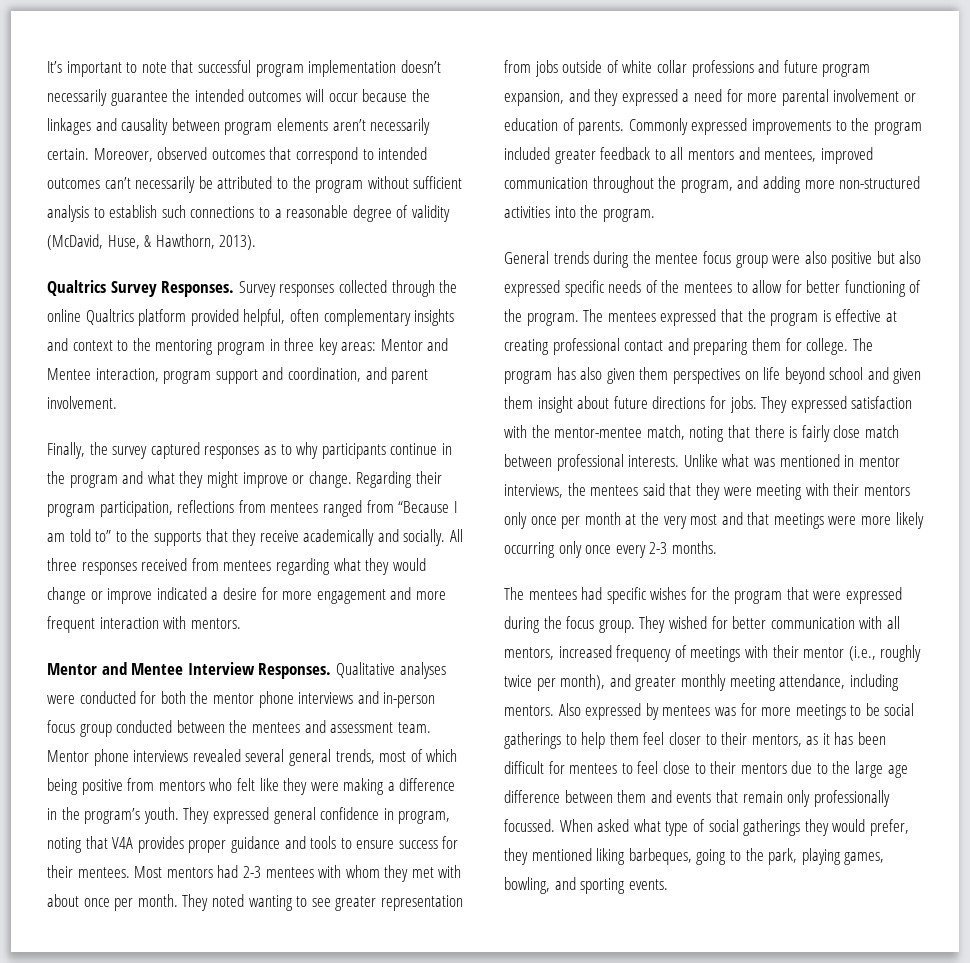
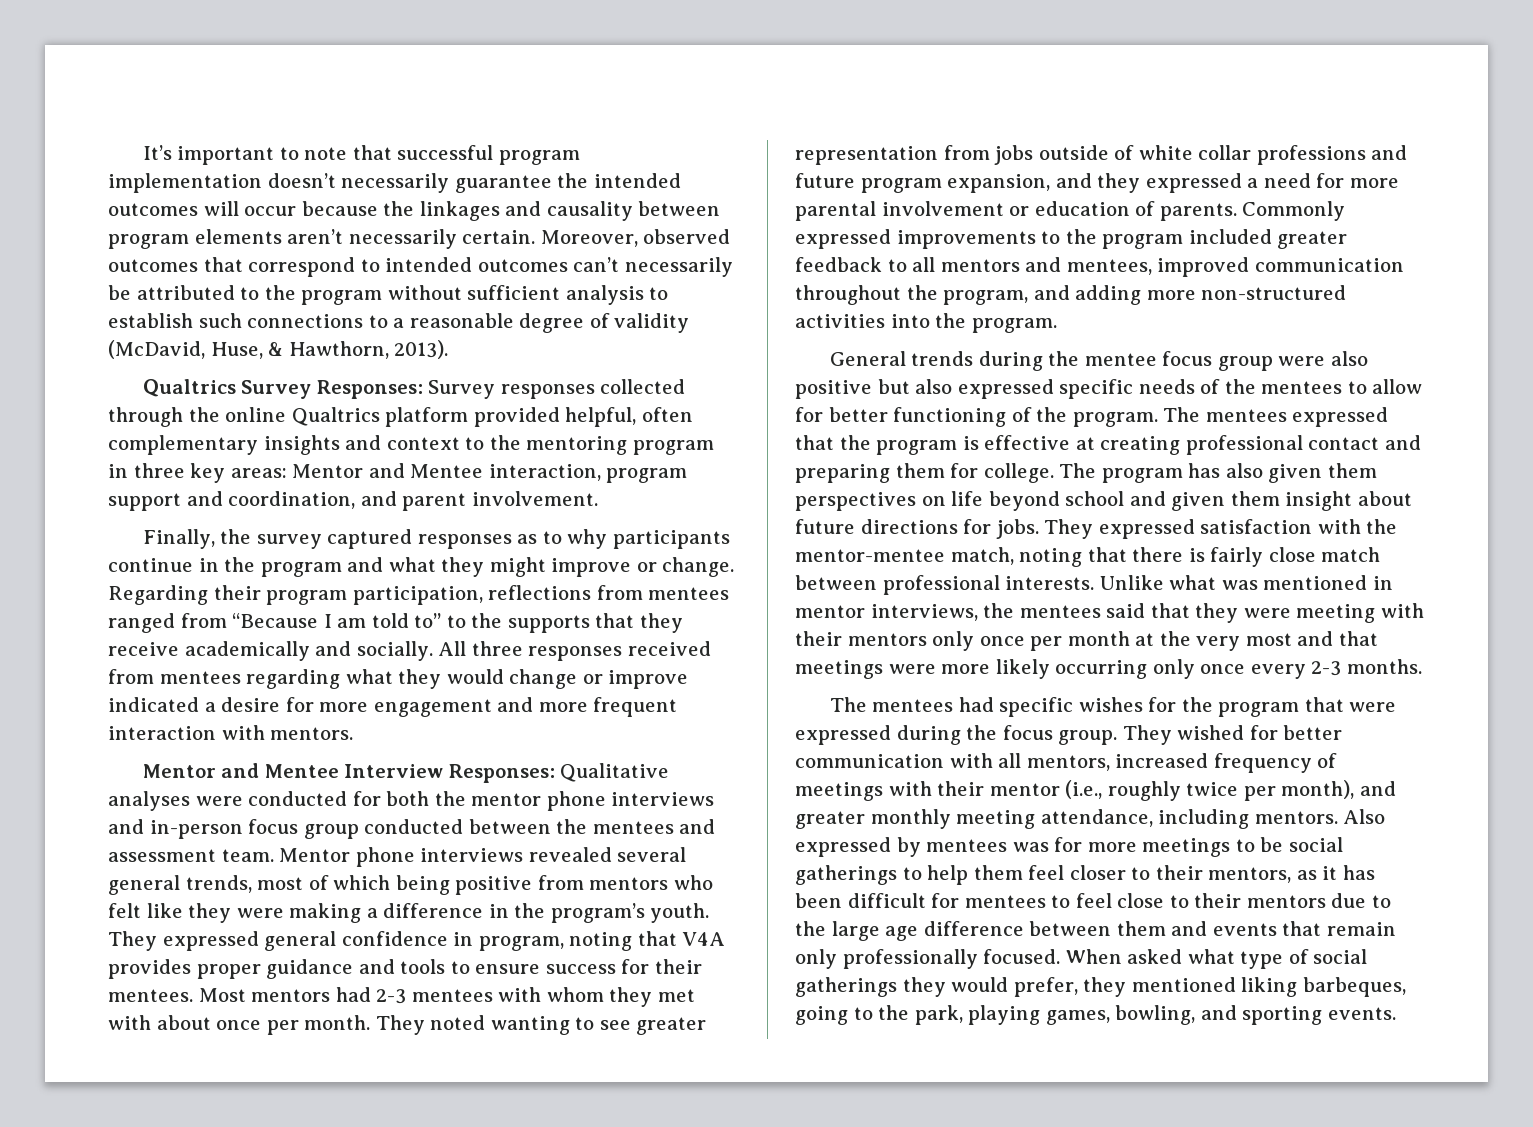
- Qualtrics Survey Responses. Survey responses collected through the online Qualtrics platform provided helpful, often complementary insights and context to the mentoring program in three key areas: Mentor and Mentee interaction, program support and coordination, and parent involvement.
+ Qualtrics Survey Responses: Survey responses collected through the online Qualtrics platform provided helpful, often complementary insights and context to the mentoring program in three key areas: Mentor and Mentee interaction, program support and coordination, and parent involvement.
- Mentor and Mentee Interview Responses. Qualitative analyses were conducted for both the mentor phone interviews and in-person focus group conducted between the mentees and assessment team.
+ Mentor and Mentee Interview Responses: Qualitative analyses were conducted for both the mentor phone interviews and in-person focus group conducted between the mentees and assessment team.
- Also expressed by mentees was for more meetings to be social gatherings to help them feel closer to their mentors, as it has been difficult for mentees to feel close to their mentors due to the large age difference between them and events that remain only professionally focussed.
+ Also expressed by mentees was for more meetings to be social gatherings to help them feel closer to their mentors, as it has been difficult for mentees to feel close to their mentors due to the large age difference between them and events that remain only professionally focused.

